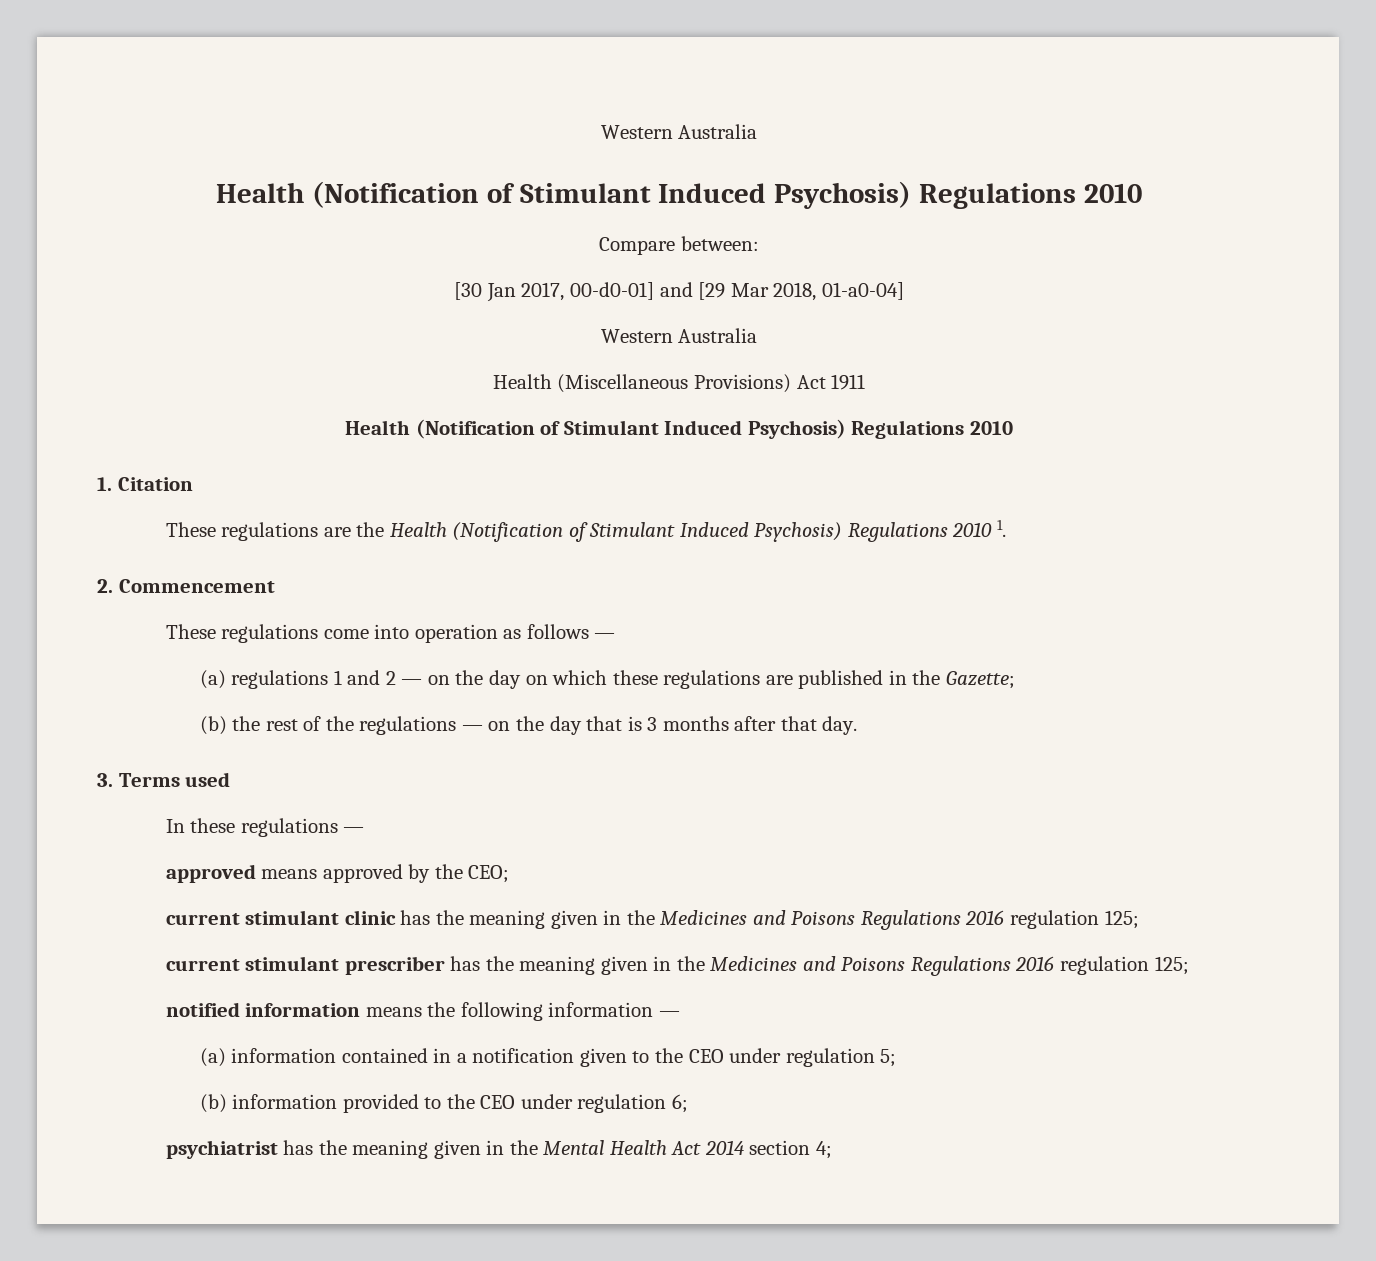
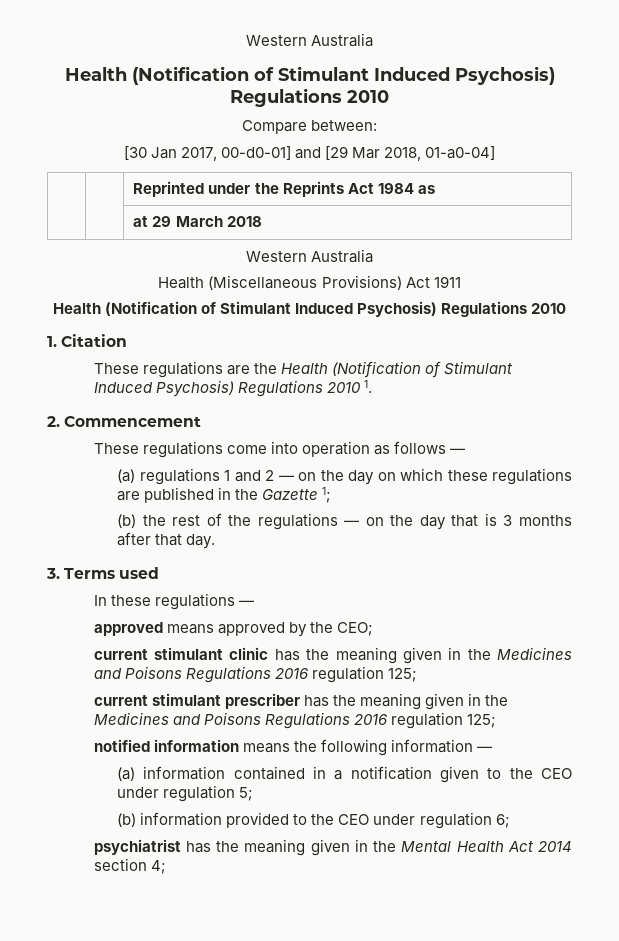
+ | | Reprinted under the Reprints Act 1984 as
+ | | at 29 March 2018
- (a) regulations 1 and 2 — on the day on which these regulations are published in the Gazette;
+ (a) regulations 1 and 2 — on the day on which these regulations are published in the Gazette 1;

